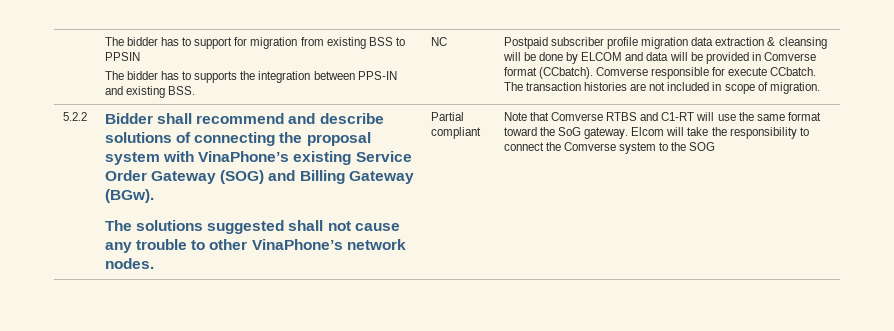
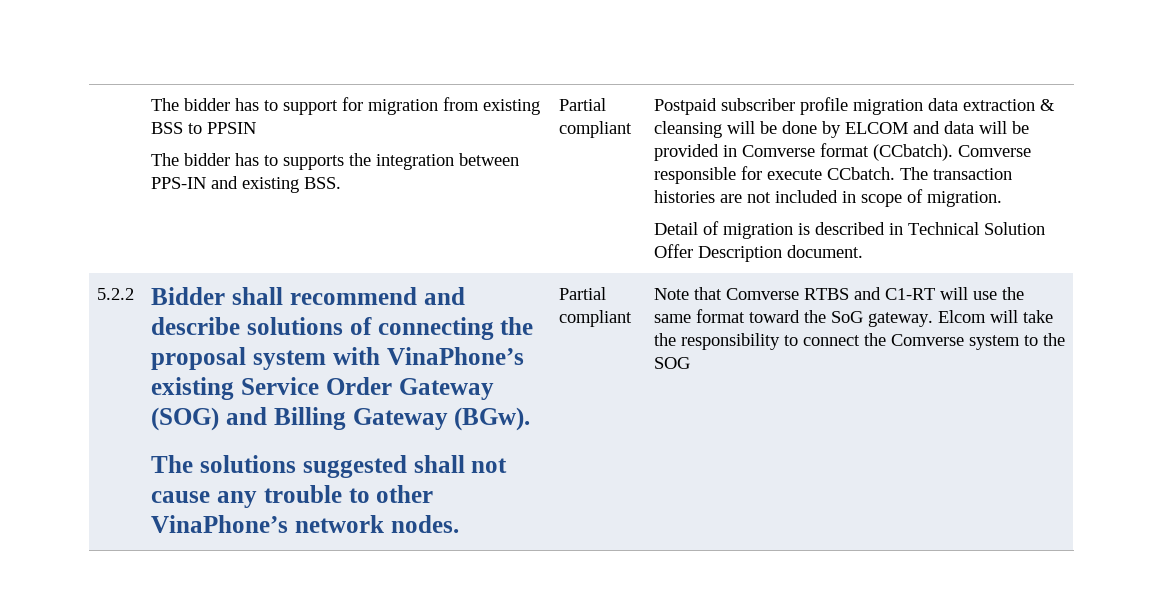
- The bidder has to supports the integration between PPS-IN and existing BSS. | NC
+ The bidder has to supports the integration between PPS-IN and existing BSS. | Partial compliant
+ Detail of migration is described in Technical Solution Offer Description document.

